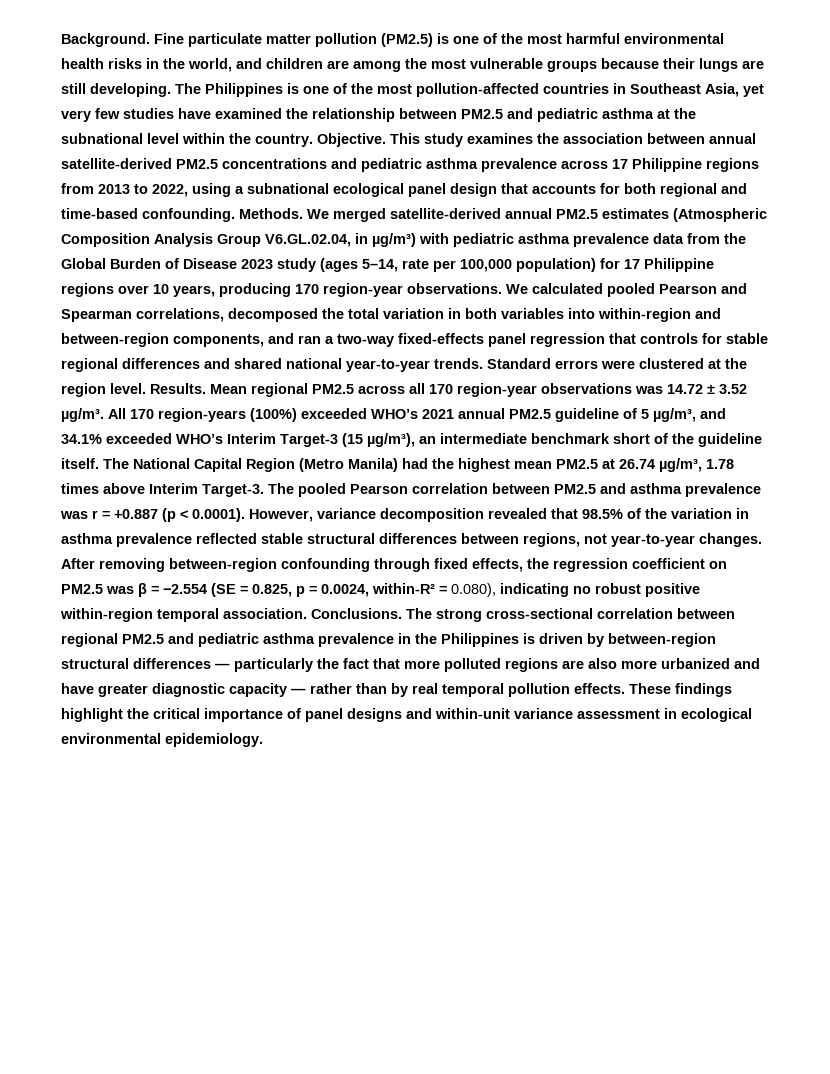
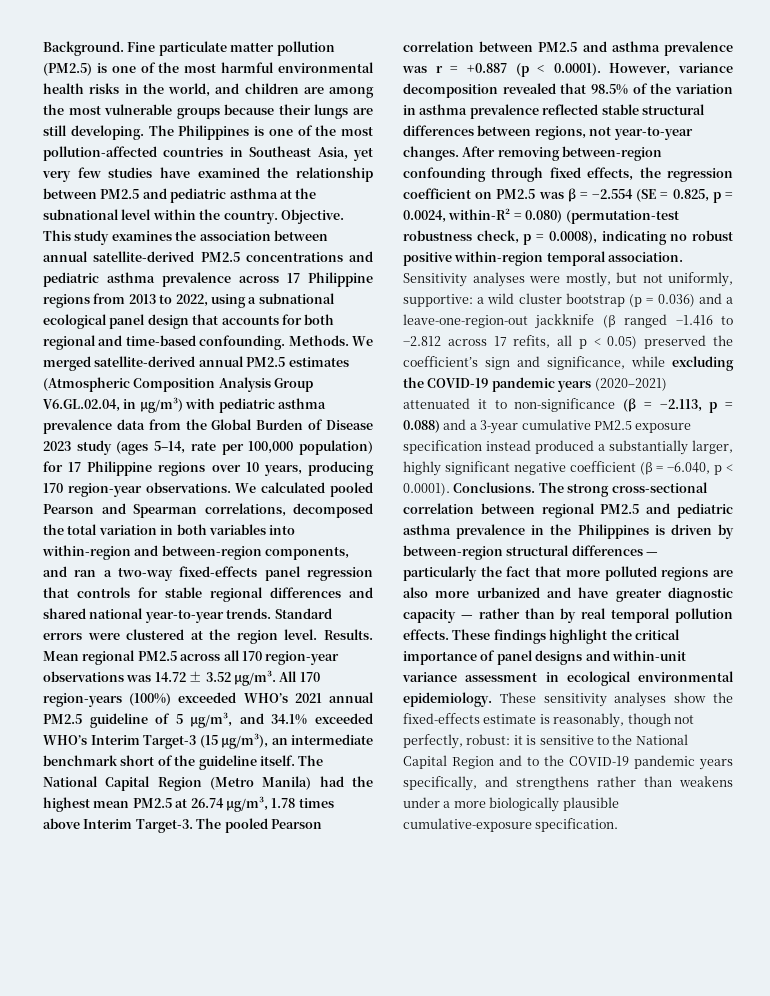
- After removing between-region confounding through fixed effects, the regression coefficient on PM2.5 was β = −2.554 (SE = 0.825, p = 0.0024, within-R² = 0.080), indicating no robust positive within-region temporal association.
+ After removing between-region confounding through fixed effects, the regression coefficient on PM2.5 was β = −2.554 (SE = 0.825, p = 0.0024, within-R² = 0.080) (permutation-test robustness check, p = 0.0008), indicating no robust positive within-region temporal association.
- Conclusions.
+ Sensitivity analyses were mostly, but not uniformly, supportive: a wild cluster bootstrap (p = 0.036) and a leave-one-region-out jackknife (β ranged −1.416 to −2.812 across 17 refits, all p < 0.05) preserved the coefficient’s sign and significance, while excluding the COVID-19 pandemic years (2020–2021) attenuated it to non-significance (β = −2.113, p = 0.088) and a 3-year cumulative PM2.5 exposure specification instead produced a substantially larger, highly significant negative coefficient (β = −6.040, p < 0.0001). Conclusions.
+ These sensitivity analyses show the fixed-effects estimate is reasonably, though not perfectly, robust: it is sensitive to the National Capital Region and to the COVID-19 pandemic years specifically, and strengthens rather than weakens under a more biologically plausible cumulative-exposure specification.

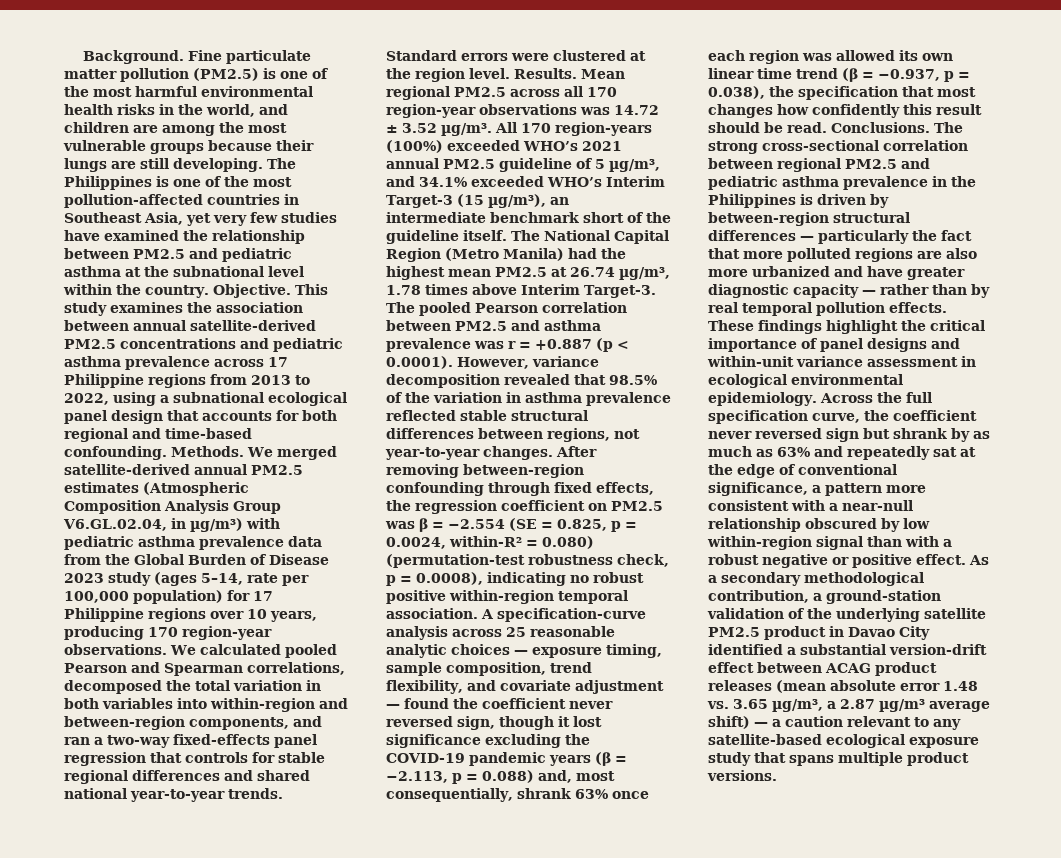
- Sensitivity analyses were mostly, but not uniformly, supportive: a wild cluster bootstrap (p = 0.036) and a leave-one-region-out jackknife (β ranged −1.416 to −2.812 across 17 refits, all p < 0.05) preserved the coefficient’s sign and significance, while excluding the COVID-19 pandemic years (2020–2021) attenuated it to non-significance (β = −2.113, p = 0.088) and a 3-year cumulative PM2.5 exposure specification instead produced a substantially larger, highly significant negative coefficient (β = −6.040, p < 0.0001). Conclusions.
+ A specification-curve analysis across 25 reasonable analytic choices — exposure timing, sample composition, trend flexibility, and covariate adjustment — found the coefficient never reversed sign, though it lost significance excluding the COVID-19 pandemic years (β = −2.113, p = 0.088) and, most consequentially, shrank 63% once each region was allowed its own linear time trend (β = −0.937, p = 0.038), the specification that most changes how confidently this result should be read. Conclusions.
- These sensitivity analyses show the fixed-effects estimate is reasonably, though not perfectly, robust: it is sensitive to the National Capital Region and to the COVID-19 pandemic years specifically, and strengthens rather than weakens under a more biologically plausible cumulative-exposure specification.
+ Across the full specification curve, the coefficient never reversed sign but shrank by as much as 63% and repeatedly sat at the edge of conventional significance, a pattern more consistent with a near-null relationship obscured by low within-region signal than with a robust negative or positive effect. As a secondary methodological contribution, a ground-station validation of the underlying satellite PM2.5 product in Davao City identified a substantial version-drift effect between ACAG product releases (mean absolute error 1.48 vs. 3.65 µg/m³, a 2.87 µg/m³ average shift) — a caution relevant to any satellite-based ecological exposure study that spans multiple product versions.

